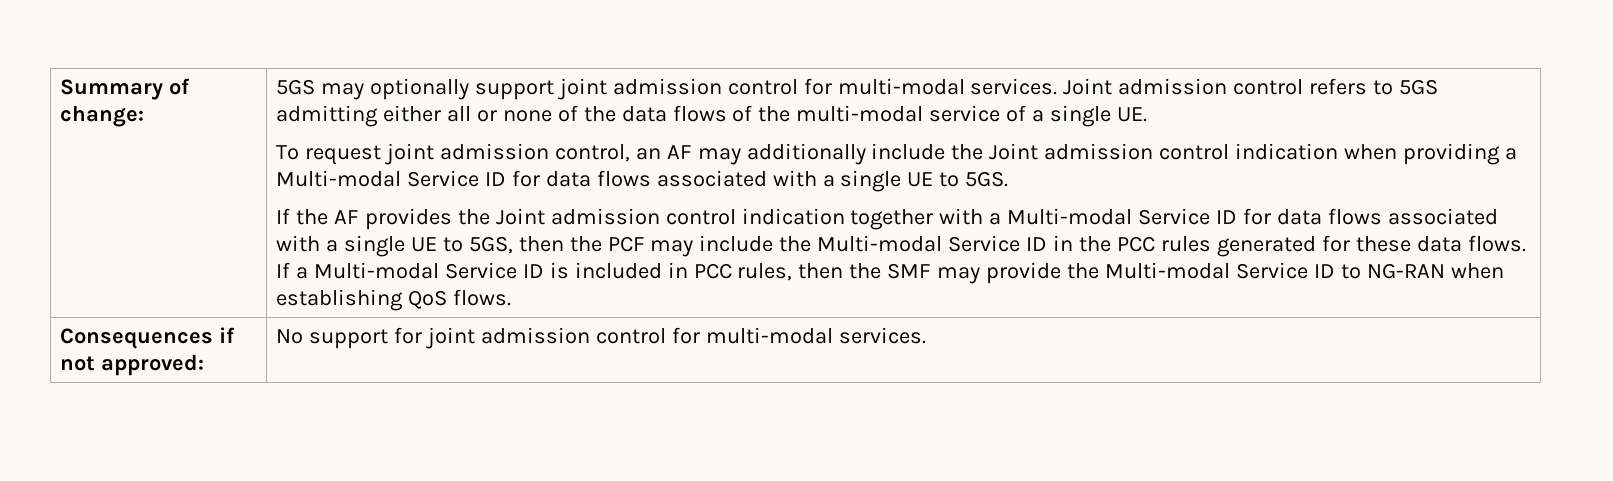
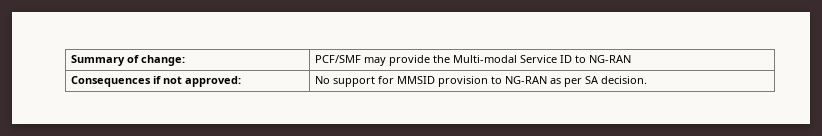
- 5GS may optionally support joint admission control for multi-modal services. Joint admission control refers to 5GS admitting either all or none of the data flows of the multi-modal service of a single UE.
- To request joint admission control, an AF may additionally include the Joint admission control indication when providing a Multi-modal Service ID for data flows associated with a single UE to 5GS.
- If the AF provides the Joint admission control indication together with a Multi-modal Service ID for data flows associated with a single UE to 5GS, then the PCF may include the Multi-modal Service ID in the PCC rules generated for these data flows. If a Multi-modal Service ID is included in PCC rules, then the SMF may provide the Multi-modal Service ID to NG-RAN when establishing QoS flows.
+ PCF/SMF may provide the Multi-modal Service ID to NG-RAN
- Consequences if not approved: | No support for joint admission control for multi-modal services.
+ Consequences if not approved: | No support for MMSID provision to NG-RAN as per SA decision.

